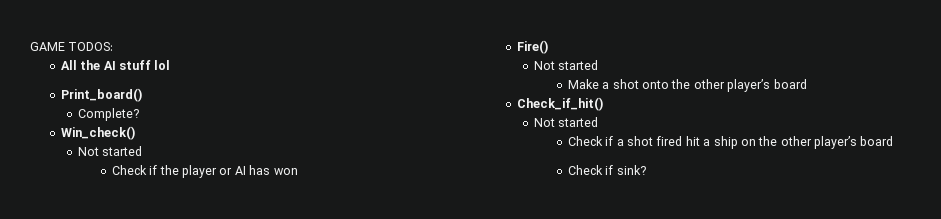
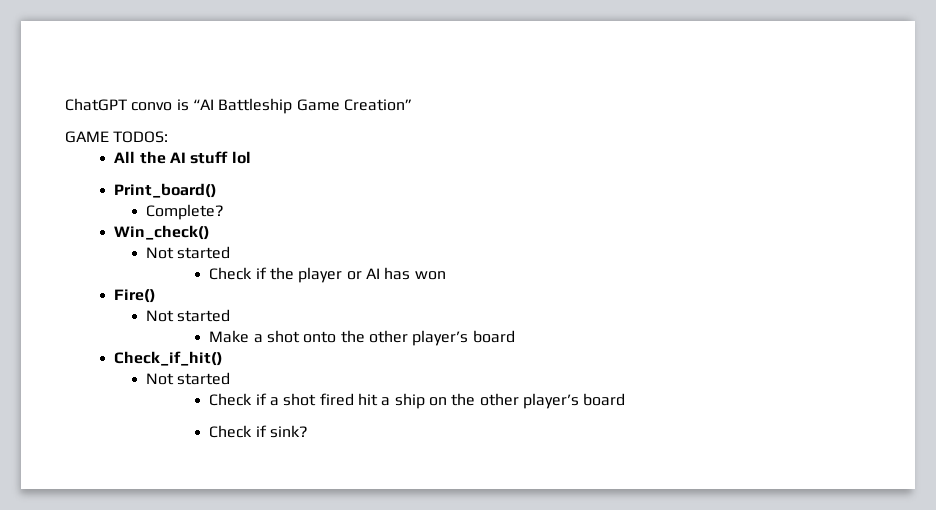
+ ChatGPT convo is “AI Battleship Game Creation”

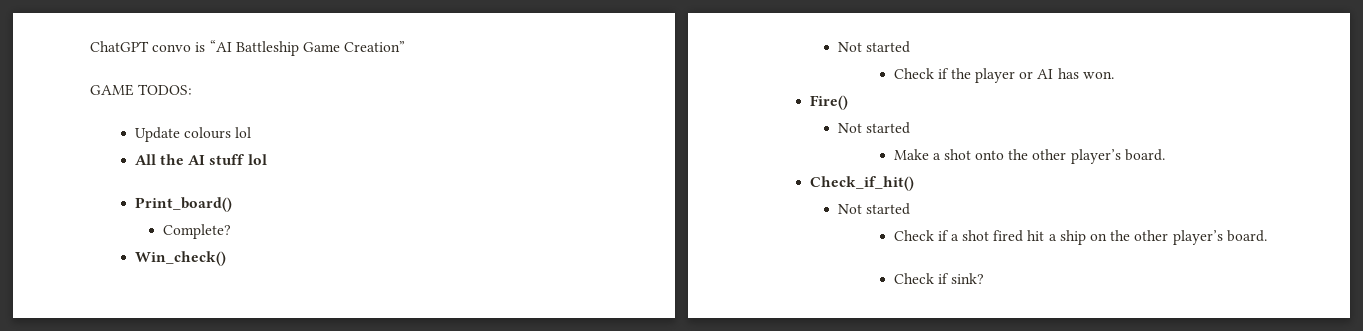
+ Update colours lol
- Check if the player or AI has won
+ Check if the player or AI has won.
- Make a shot onto the other player’s board
+ Make a shot onto the other player’s board.
- Check if a shot fired hit a ship on the other player’s board
+ Check if a shot fired hit a ship on the other player’s board.

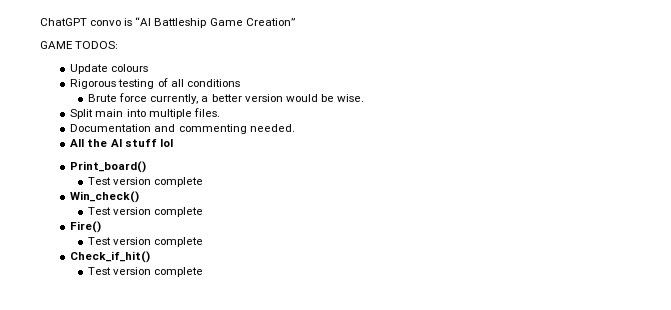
- Update colours lol
+ Update colours
+ Rigorous testing of all conditions
+ Brute force currently, a better version would be wise.
+ Split main into multiple files.
+ Documentation and commenting needed.
  Print_board()
- Complete?
+ Test version complete
  Win_check()
- Not started
- Check if the player or AI has won.
+ Test version complete
  Fire()
- Not started
- Make a shot onto the other player’s board.
+ Test version complete
  Check_if_hit()
- Not started
- Check if a shot fired hit a ship on the other player’s board.
- Check if sink?
+ Test version complete

